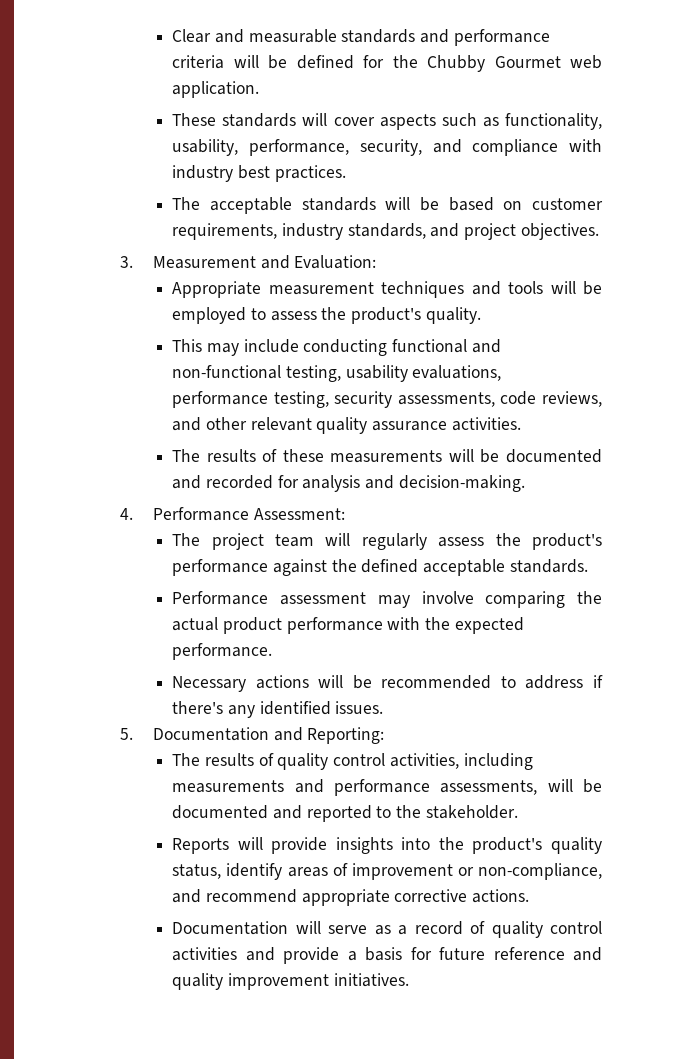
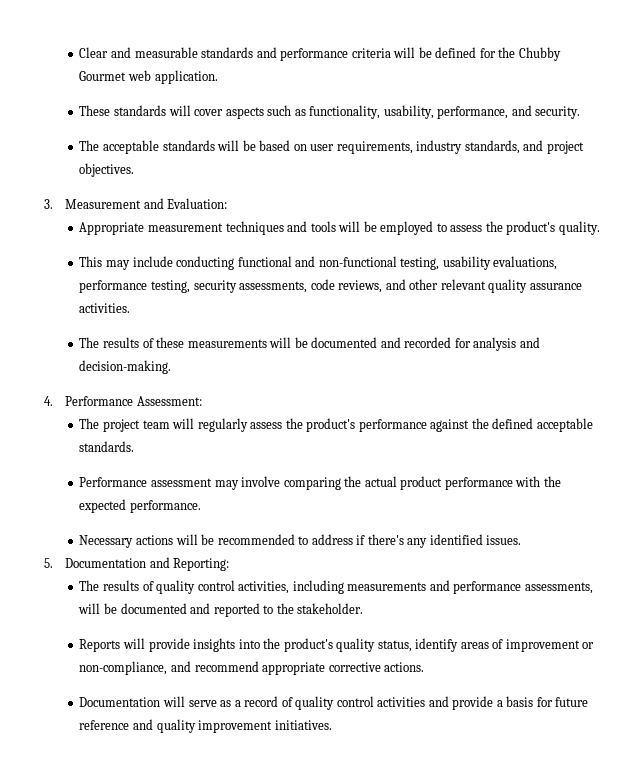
- These standards will cover aspects such as functionality, usability, performance, security, and compliance with industry best practices.
+ These standards will cover aspects such as functionality, usability, performance, and security.
- The acceptable standards will be based on customer requirements, industry standards, and project objectives.
+ The acceptable standards will be based on user requirements, industry standards, and project objectives.

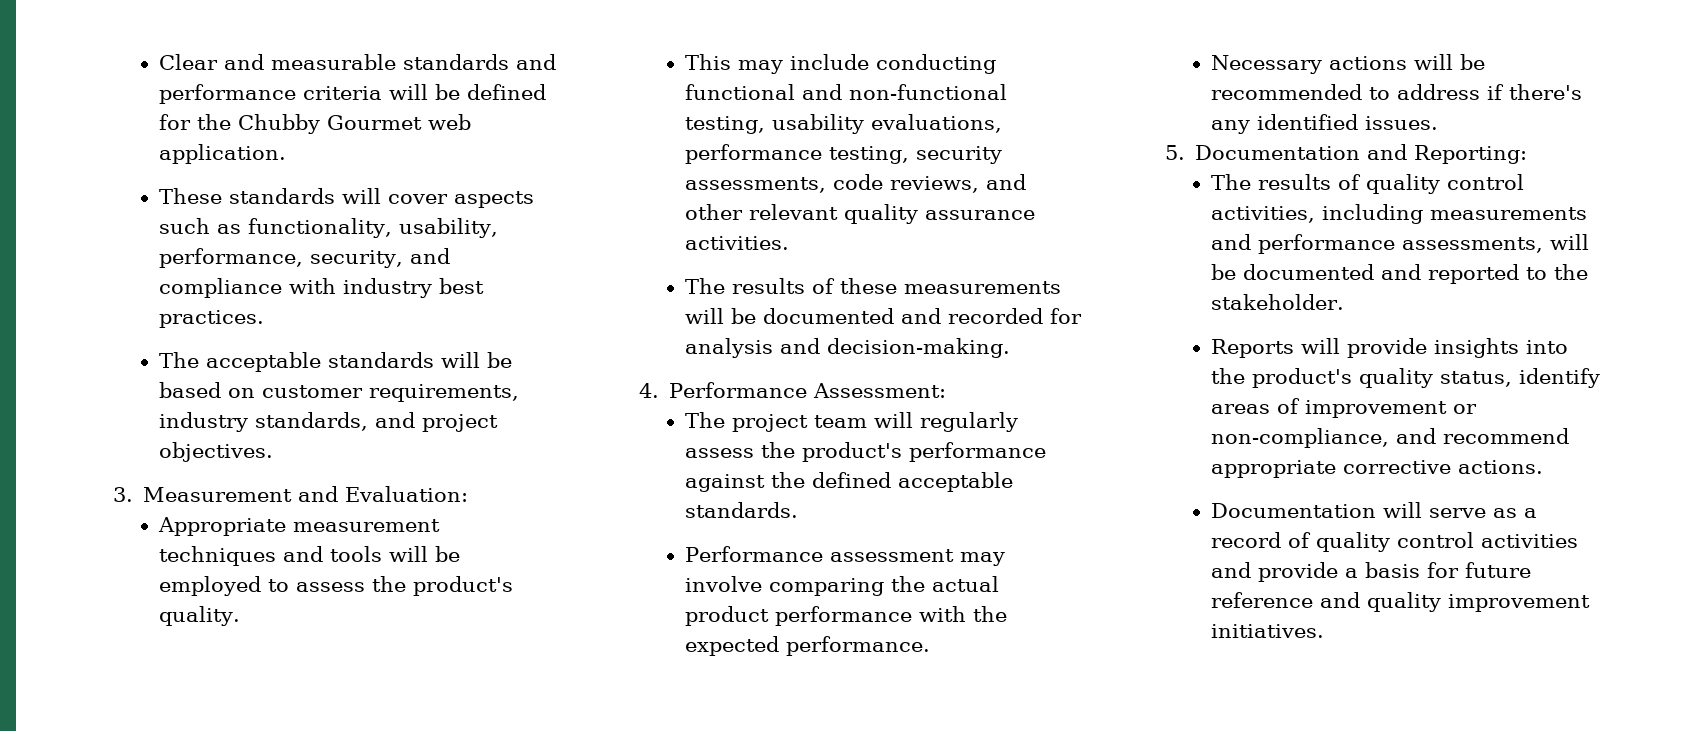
- These standards will cover aspects such as functionality, usability, performance, and security.
+ These standards will cover aspects such as functionality, usability, performance, security, and compliance with industry best practices.
- The acceptable standards will be based on user requirements, industry standards, and project objectives.
+ The acceptable standards will be based on customer requirements, industry standards, and project objectives.

